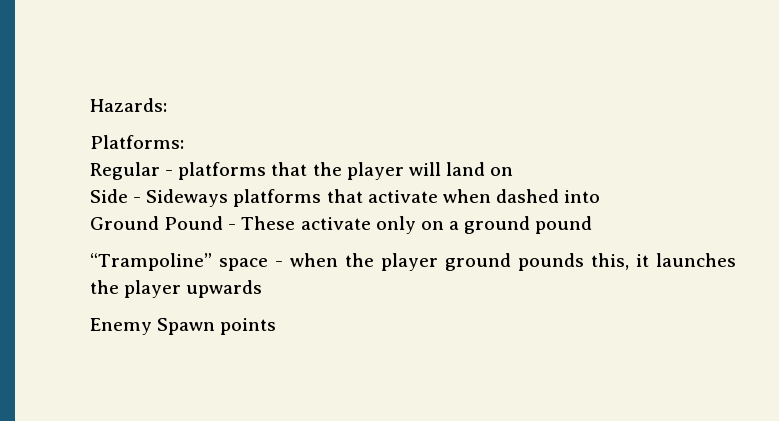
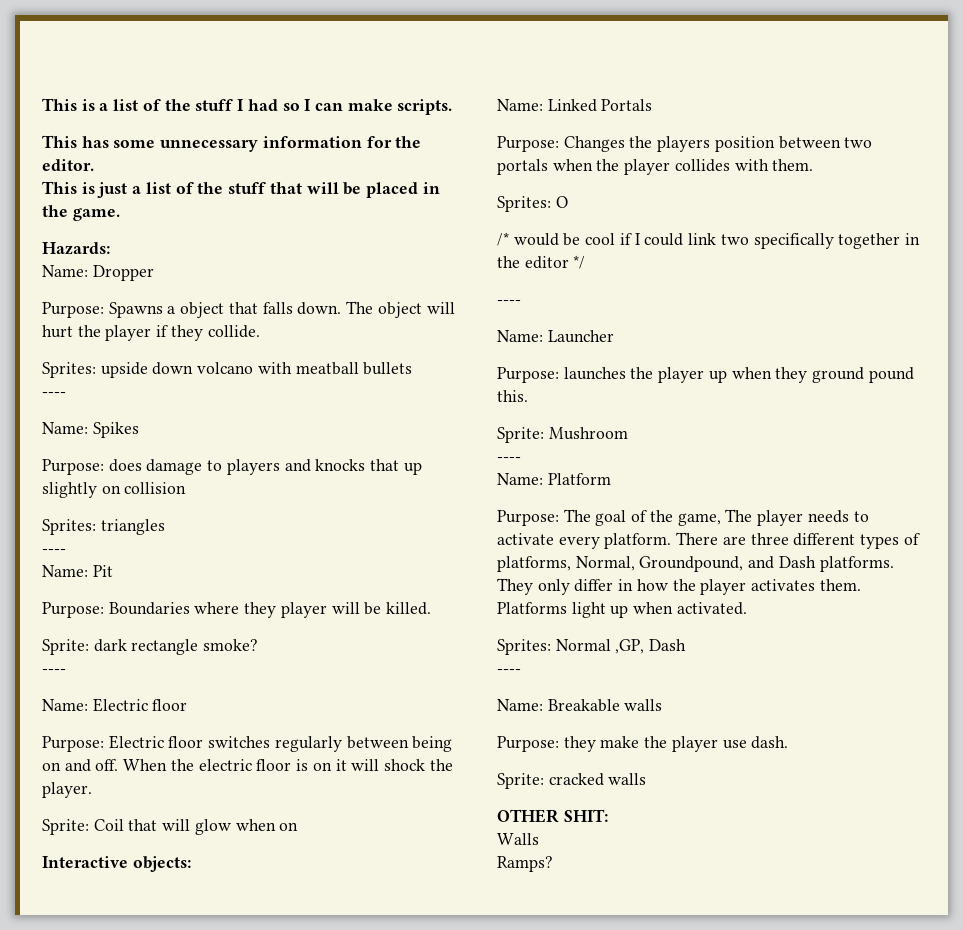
+ This is a list of the stuff I had so I can make scripts.
+ This has some unnecessary information for the editor.
+ This is just a list of the stuff that will be placed in the game.
  Hazards:
- Platforms:
- Regular - platforms that the player will land on
- Side - Sideways platforms that activate when dashed into
- Ground Pound - These activate only on a ground pound
- “Trampoline” space - when the player ground pounds this, it launches the player upwards
- Enemy Spawn points
+ Name: Dropper
+ Purpose: Spawns a object that falls down. The object will hurt the player if they collide.
+ Sprites: upside down volcano with meatball bullets
+ ----
+ Name: Spikes
+ Purpose: does damage to players and knocks that up slightly on collision
+ Sprites: triangles
+ ----
+ Name: Pit
+ Purpose: Boundaries where they player will be killed.
+ Sprite: dark rectangle smoke?
+ ----
+ Name: Electric floor
+ Purpose: Electric floor switches regularly between being on and off. When the electric floor is on it will shock the player.
+ Sprite: Coil that will glow when on
+ Interactive objects:
+ Name: Linked Portals
+ Purpose: Changes the players position between two portals when the player collides with them.
+ Sprites: O
+ /* would be cool if I could link two specifically together in the editor */
+ ----
+ Name: Launcher
+ Purpose: launches the player up when they ground pound this.
+ Sprite: Mushroom
+ ----
+ Name: Platform
+ Purpose: The goal of the game, The player needs to activate every platform. There are three different types of platforms, Normal, Groundpound, and Dash platforms. They only differ in how the player activates them. Platforms light up when activated.
+ Sprites: Normal ,GP, Dash
+ ----
+ Name: Breakable walls
+ Purpose: they make the player use dash.
+ Sprite: cracked walls
+ OTHER SHIT:
+ Walls
+ Ramps?

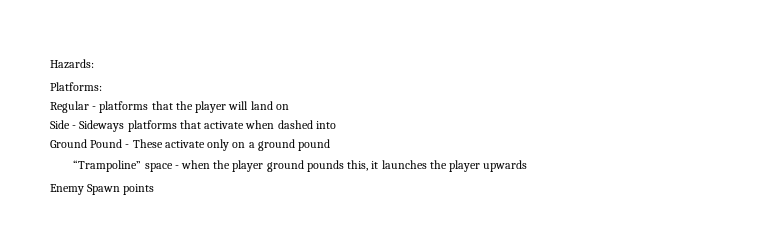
- This is a list of the stuff I had so I can make scripts.
- This has some unnecessary information for the editor.
- This is just a list of the stuff that will be placed in the game.
  Hazards:
- Name: Dropper
- Purpose: Spawns a object that falls down. The object will hurt the player if they collide.
- Sprites: upside down volcano with meatball bullets
- ----
- Name: Spikes
- Purpose: does damage to players and knocks that up slightly on collision
- Sprites: triangles
- ----
- Name: Pit
- Purpose: Boundaries where they player will be killed.
- Sprite: dark rectangle smoke?
- ----
- Name: Electric floor
- Purpose: Electric floor switches regularly between being on and off. When the electric floor is on it will shock the player.
- Sprite: Coil that will glow when on
- Interactive objects:
- Name: Linked Portals
- Purpose: Changes the players position between two portals when the player collides with them.
- Sprites: O
- /* would be cool if I could link two specifically together in the editor */
- ----
- Name: Launcher
- Purpose: launches the player up when they ground pound this.
- Sprite: Mushroom
- ----
- Name: Platform
- Purpose: The goal of the game, The player needs to activate every platform. There are three different types of platforms, Normal, Groundpound, and Dash platforms. They only differ in how the player activates them. Platforms light up when activated.
- Sprites: Normal ,GP, Dash
- ----
- Name: Breakable walls
- Purpose: they make the player use dash.
- Sprite: cracked walls
- OTHER SHIT:
- Walls
- Ramps?
+ Platforms:
+ Regular - platforms that the player will land on
+ Side - Sideways platforms that activate when dashed into
+ Ground Pound - These activate only on a ground pound
+ “Trampoline” space - when the player ground pounds this, it launches the player upwards
+ Enemy Spawn points

